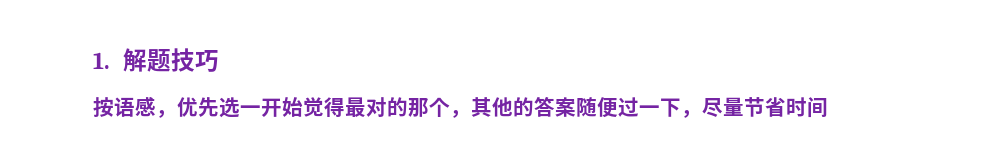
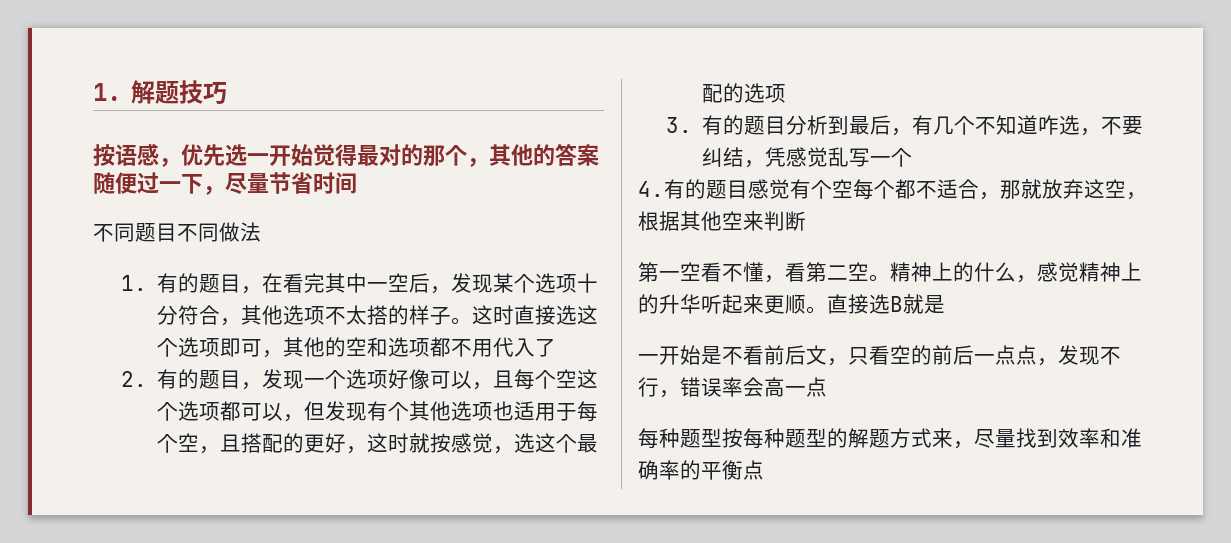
+ 不同题目不同做法
+ 1.有的题目，在看完其中一空后，发现某个选项十分符合，其他选项不太搭的样子。这时直接选这个选项即可，其他的空和选项都不用代入了
+ 2.有的题目，发现一个选项好像可以，且每个空这个选项都可以，但发现有个其他选项也适用于每个空，且搭配的更好，这时就按感觉，选这个最配的选项
+ 3.有的题目分析到最后，有几个不知道咋选，不要纠结，凭感觉乱写一个
+ 4.有的题目感觉有个空每个都不适合，那就放弃这空，根据其他空来判断
+ 第一空看不懂，看第二空。精神上的什么，感觉精神上的升华听起来更顺。直接选B就是
+ 一开始是不看前后文，只看空的前后一点点，发现不行，错误率会高一点
+ 每种题型按每种题型的解题方式来，尽量找到效率和准确率的平衡点

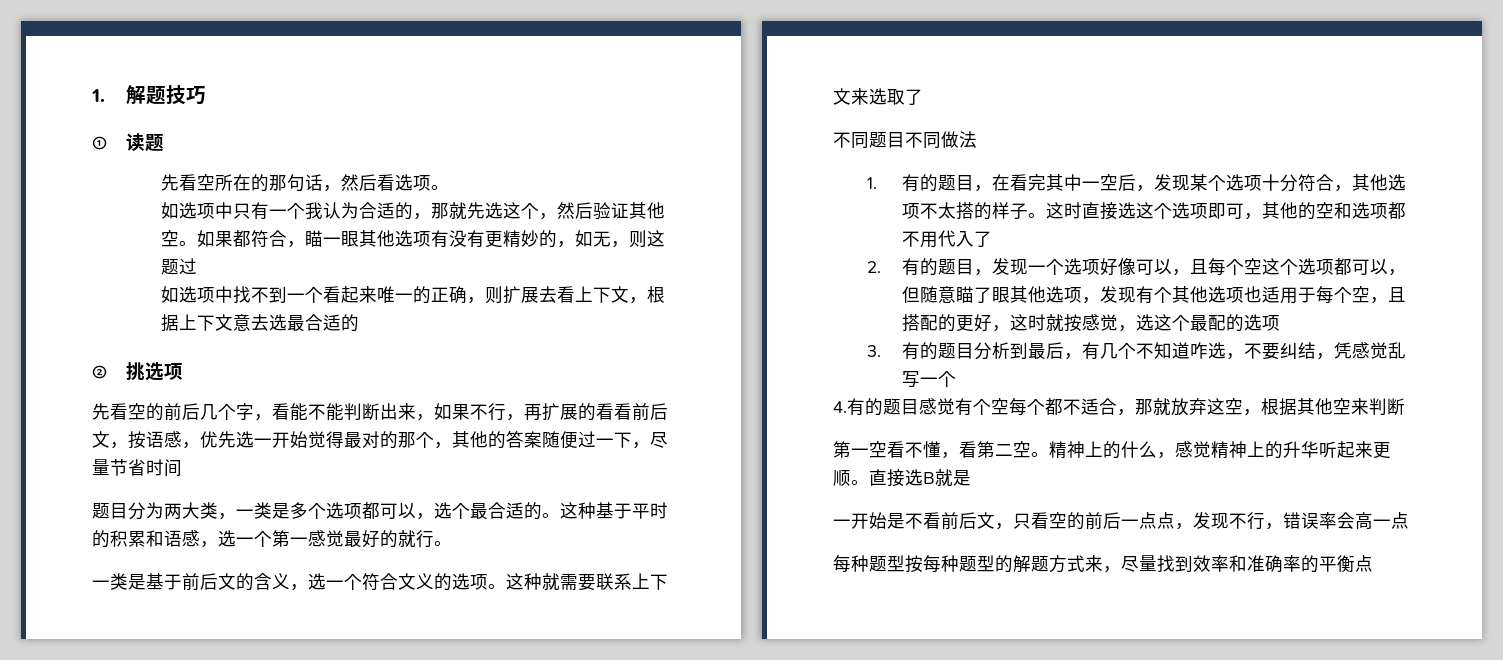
- 按语感，优先选一开始觉得最对的那个，其他的答案随便过一下，尽量节省时间
+ ①读题
+ 先看空所在的那句话，然后看选项。
+ 如选项中只有一个我认为合适的，那就先选这个，然后验证其他空。如果都符合，瞄一眼其他选项有没有更精妙的，如无，则这题过
+ 如选项中找不到一个看起来唯一的正确，则扩展去看上下文，根据上下文意去选最合适的
+ ②挑选项
+ 先看空的前后几个字，看能不能判断出来，如果不行，再扩展的看看前后文，按语感，优先选一开始觉得最对的那个，其他的答案随便过一下，尽量节省时间
+ 题目分为两大类，一类是多个选项都可以，选个最合适的。这种基于平时的积累和语感，选一个第一感觉最好的就行。
+ 一类是基于前后文的含义，选一个符合文义的选项。这种就需要联系上下文来选取了
- 2.有的题目，发现一个选项好像可以，且每个空这个选项都可以，但发现有个其他选项也适用于每个空，且搭配的更好，这时就按感觉，选这个最配的选项
+ 2.有的题目，发现一个选项好像可以，且每个空这个选项都可以，但随意瞄了眼其他选项，发现有个其他选项也适用于每个空，且搭配的更好，这时就按感觉，选这个最配的选项

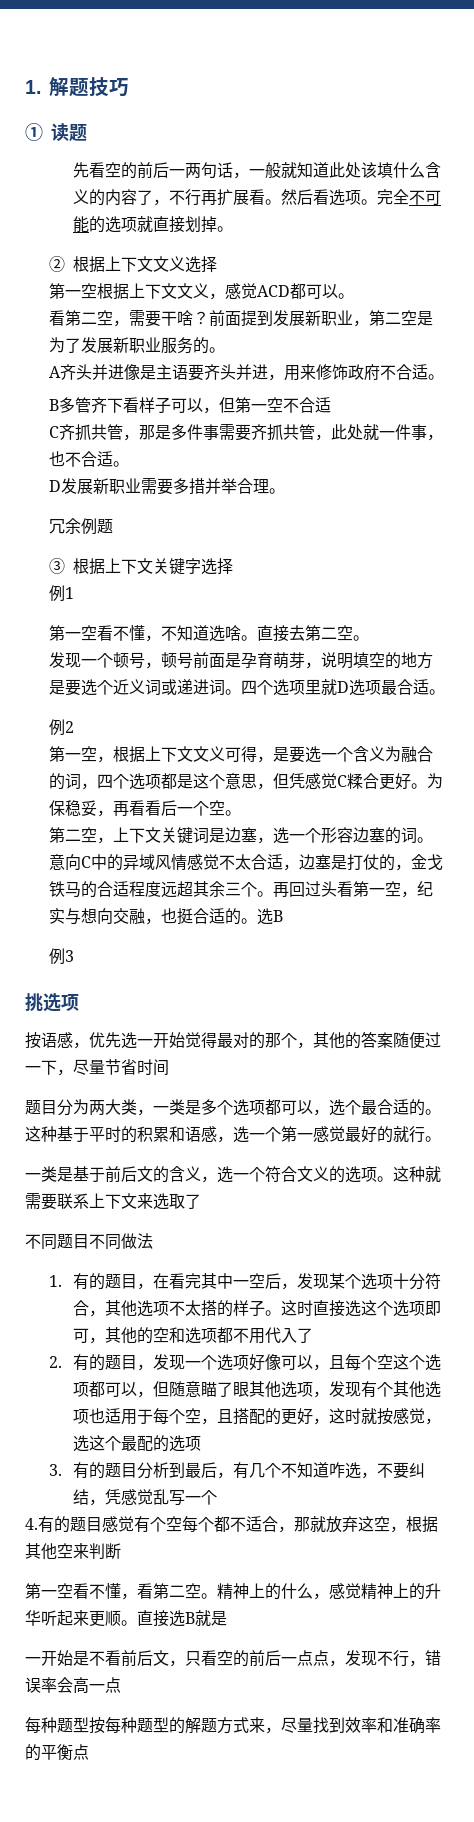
- 先看空所在的那句话，然后看选项。
- 如选项中只有一个我认为合适的，那就先选这个，然后验证其他空。如果都符合，瞄一眼其他选项有没有更精妙的，如无，则这题过
- 如选项中找不到一个看起来唯一的正确，则扩展去看上下文，根据上下文意去选最合适的
- ②挑选项
- 先看空的前后几个字，看能不能判断出来，如果不行，再扩展的看看前后文，按语感，优先选一开始觉得最对的那个，其他的答案随便过一下，尽量节省时间
+ 先看空的前后一两句话，一般就知道此处该填什么含义的内容了，不行再扩展看。然后看选项。完全不可能的选项就直接划掉。
+ ②根据上下文文义选择
+ 第一空根据上下文文义，感觉ACD都可以。
+ 看第二空，需要干啥？前面提到发展新职业，第二空是为了发展新职业服务的。
+ A齐头并进像是主语要齐头并进，用来修饰政府不合适。
+ B多管齐下看样子可以，但第一空不合适
+ C齐抓共管，那是多件事需要齐抓共管，此处就一件事，也不合适。
+ D发展新职业需要多措并举合理。
+ 冗余例题
+ ③根据上下文关键字选择
+ 例1
+ 第一空看不懂，不知道选啥。直接去第二空。
+ 发现一个顿号，顿号前面是孕育萌芽，说明填空的地方是要选个近义词或递进词。四个选项里就D选项最合适。
+ 例2
+ 第一空，根据上下文文义可得，是要选一个含义为融合的词，四个选项都是这个意思，但凭感觉C糅合更好。为保稳妥，再看看后一个空。
+ 第二空，上下文关键词是边塞，选一个形容边塞的词。意向C中的异域风情感觉不太合适，边塞是打仗的，金戈铁马的合适程度远超其余三个。再回过头看第一空，纪实与想向交融，也挺合适的。选B
+ 例3
+ 挑选项
+ 按语感，优先选一开始觉得最对的那个，其他的答案随便过一下，尽量节省时间

